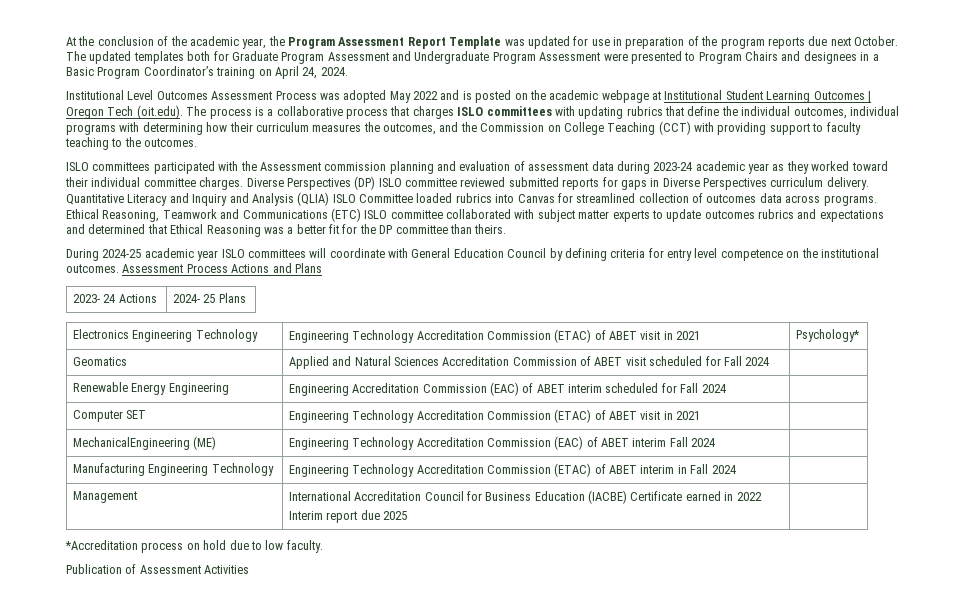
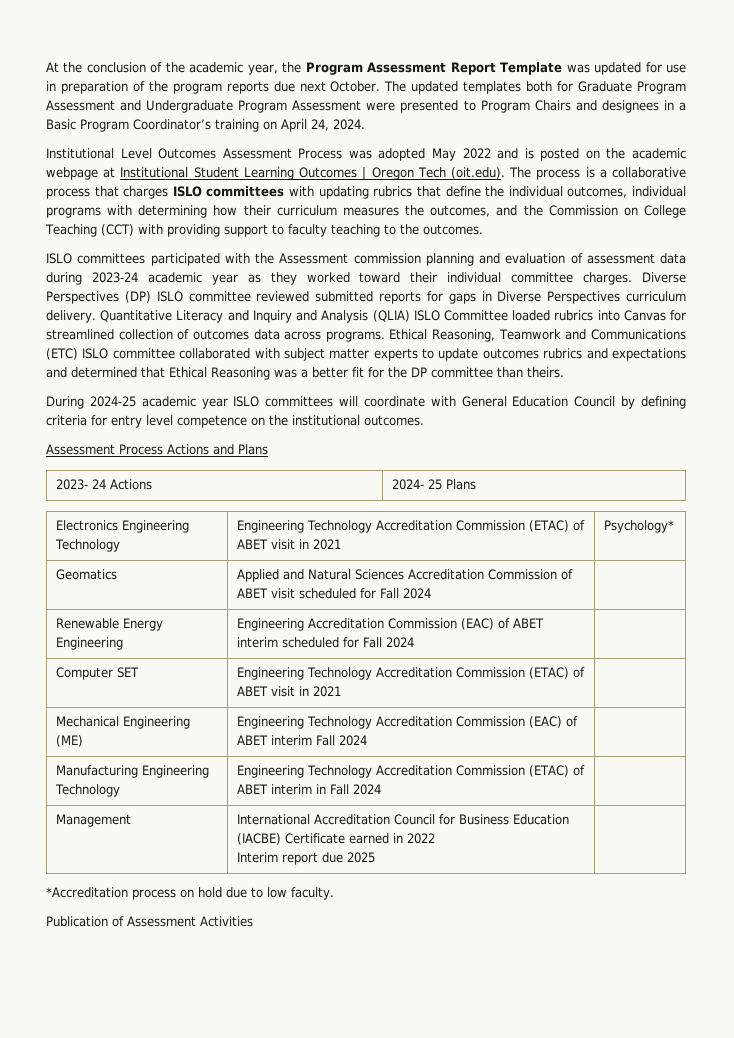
- During 2024-25 academic year ISLO committees will coordinate with General Education Council by defining criteria for entry level competence on the institutional outcomes. Assessment Process Actions and Plans
+ During 2024-25 academic year ISLO committees will coordinate with General Education Council by defining criteria for entry level competence on the institutional outcomes.
+ Assessment Process Actions and Plans
- MechanicalEngineering (ME) | Engineering Technology Accreditation Commission (EAC) of ABET interim Fall 2024 |
+ Mechanical Engineering (ME) | Engineering Technology Accreditation Commission (EAC) of ABET interim Fall 2024 |

